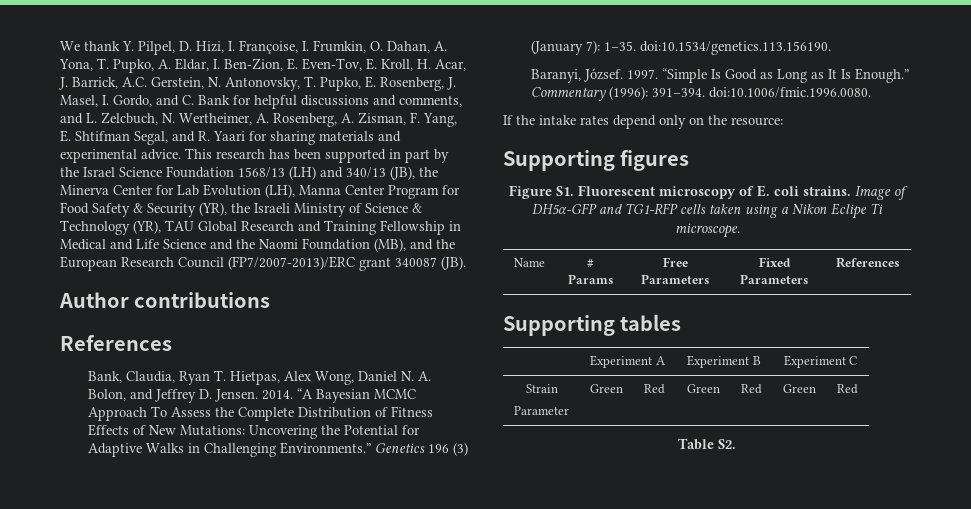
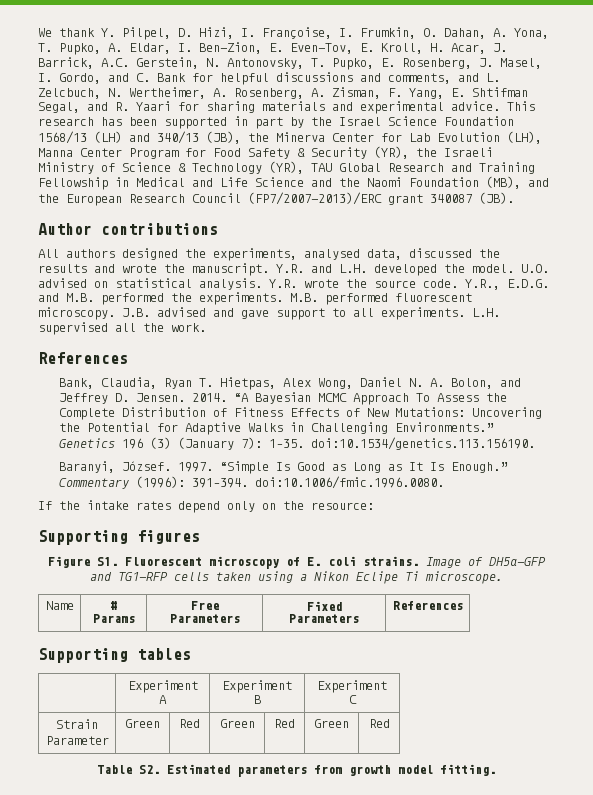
+ All authors designed the experiments, analysed data, discussed the results and wrote the manuscript. Y.R. and L.H. developed the model. U.O. advised on statistical analysis. Y.R. wrote the source code. Y.R., E.D.G. and M.B. performed the experiments. M.B. performed fluorescent microscopy. J.B. advised and gave support to all experiments. L.H. supervised all the work.
- Table S2.
+ Table S2. Estimated parameters from growth model fitting.

